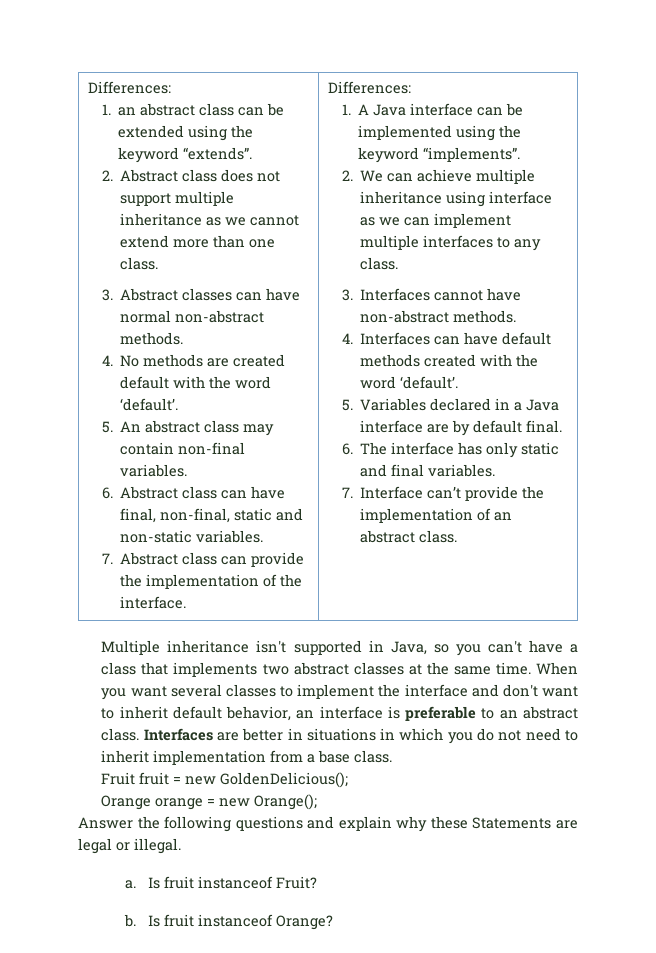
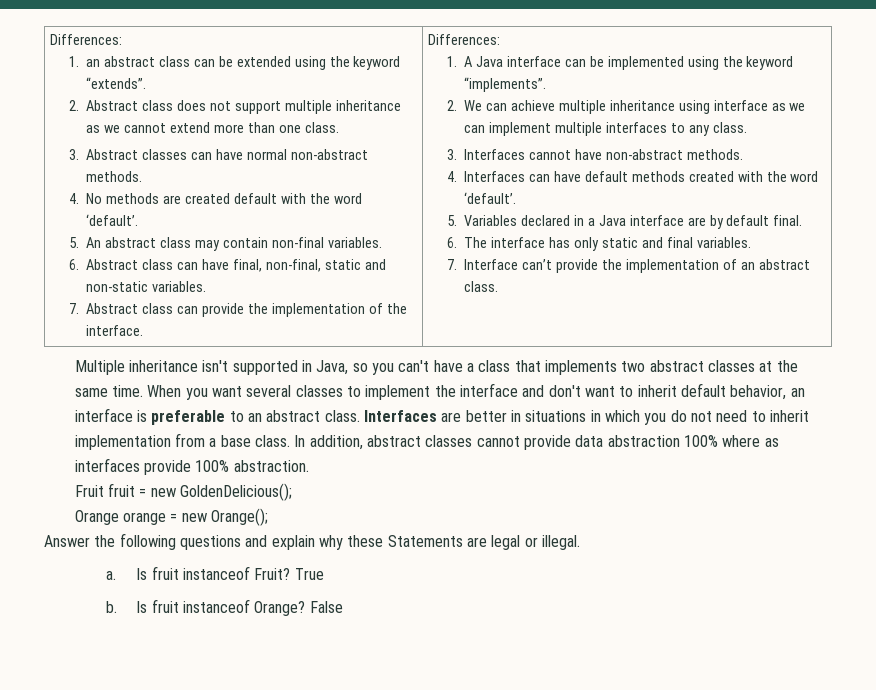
+ In addition, abstract classes cannot provide data abstraction 100% where as interfaces provide 100% abstraction.
+ True
+ False

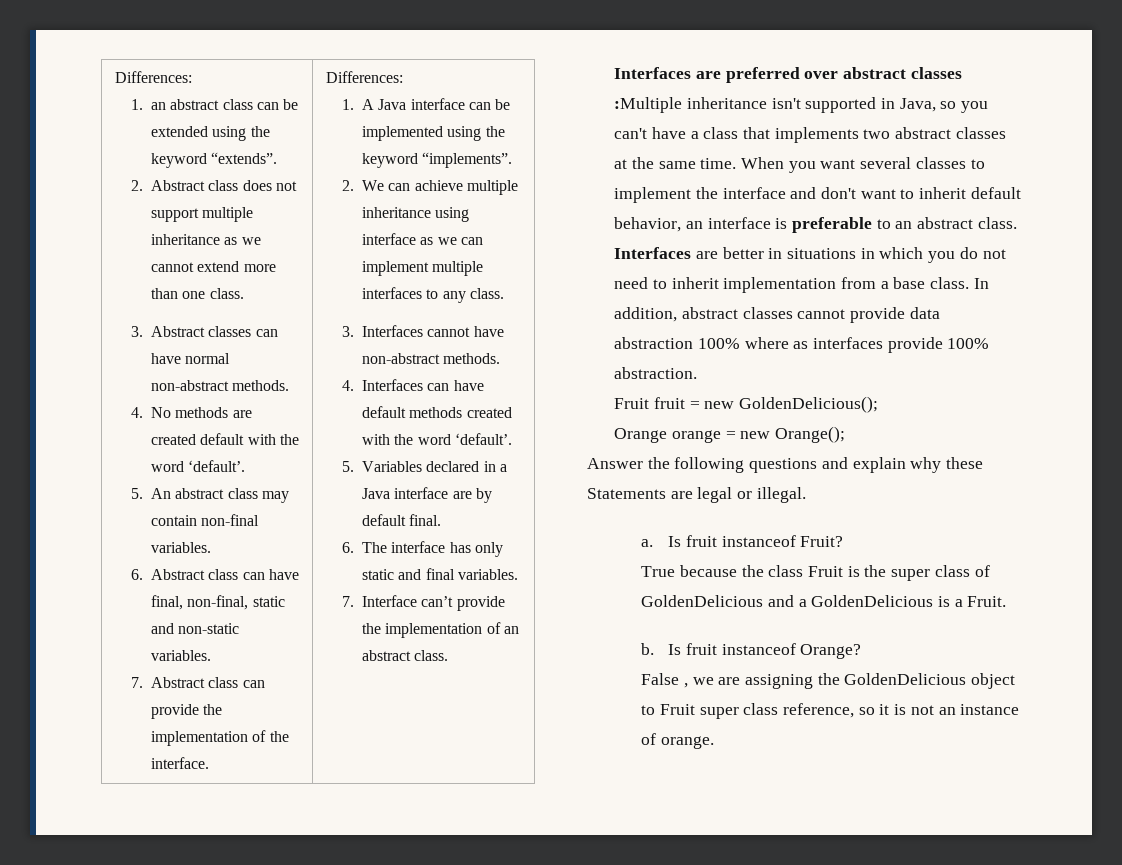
- Multiple inheritance isn't supported in Java, so you can't have a class that implements two abstract classes at the same time.
+ Interfaces are preferred over abstract classes :Multiple inheritance isn't supported in Java, so you can't have a class that implements two abstract classes at the same time.
- Is fruit instanceof Fruit? True
+ Is fruit instanceof Fruit?
+ True because the class Fruit is the super class of GoldenDelicious and a GoldenDelicious is a Fruit.
- Is fruit instanceof Orange? False
+ Is fruit instanceof Orange?
+ False , we are assigning the GoldenDelicious object to Fruit super class reference, so it is not an instance of orange.

